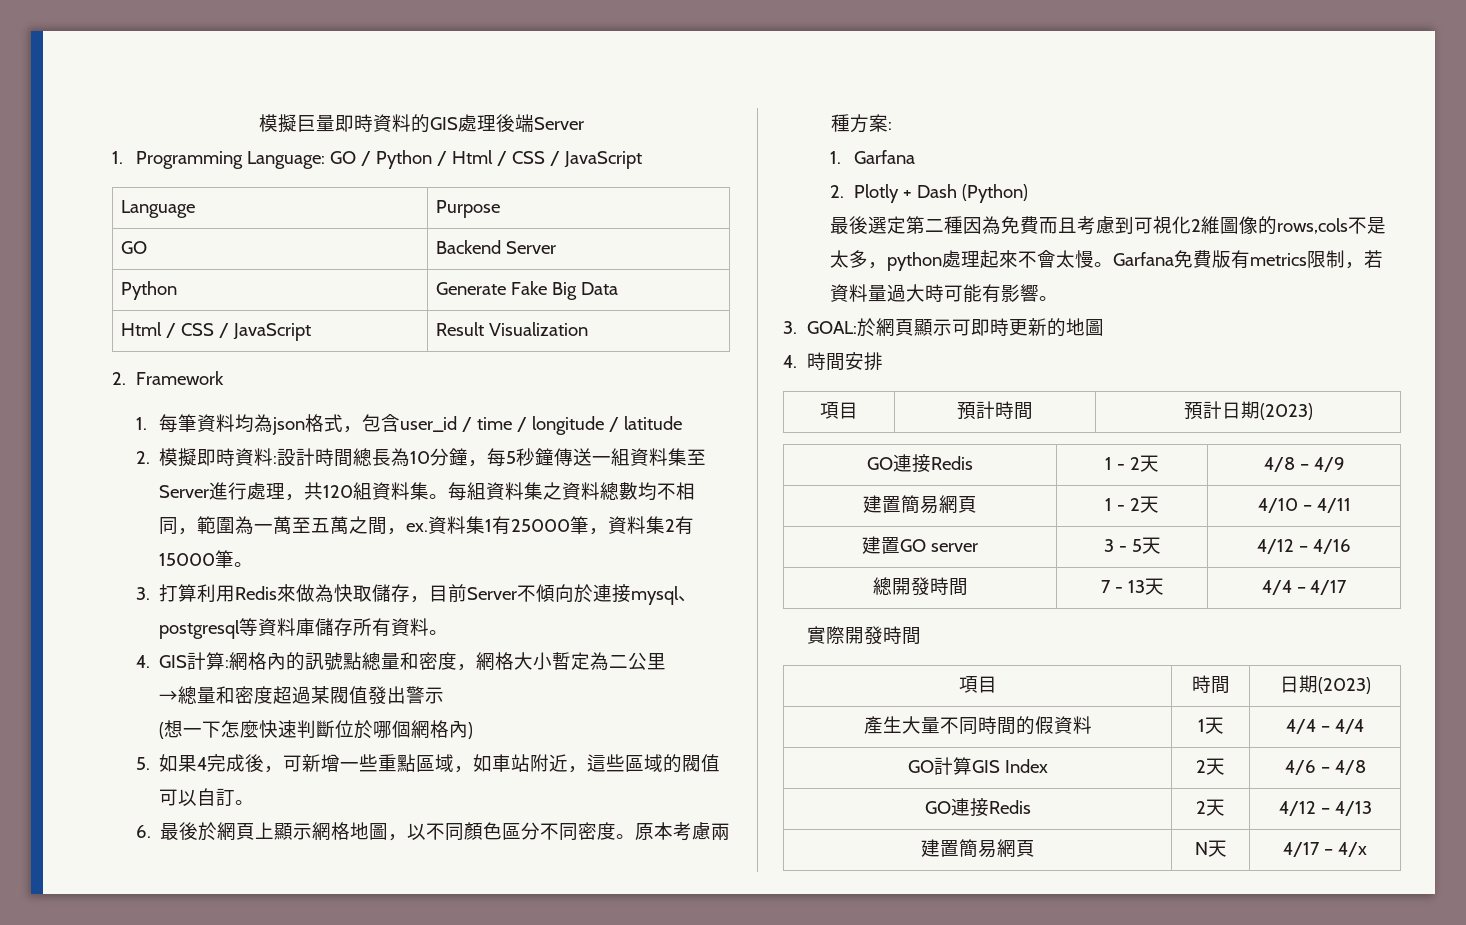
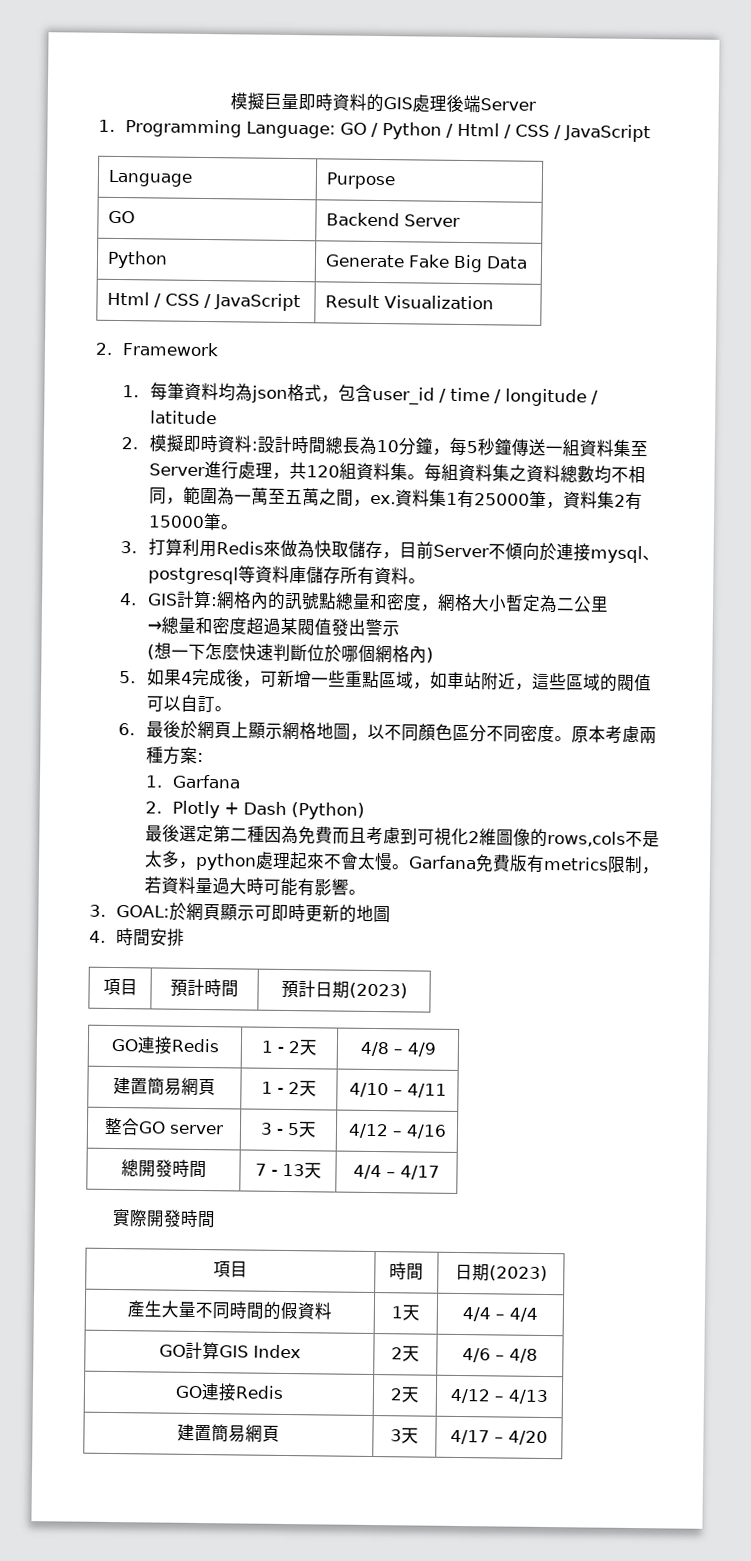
- 建置GO server | 3 - 5天 | 4/12 – 4/16
+ 整合GO server | 3 - 5天 | 4/12 – 4/16
- 建置簡易網頁 | N天 | 4/17 – 4/x
+ 建置簡易網頁 | 3天 | 4/17 – 4/20

